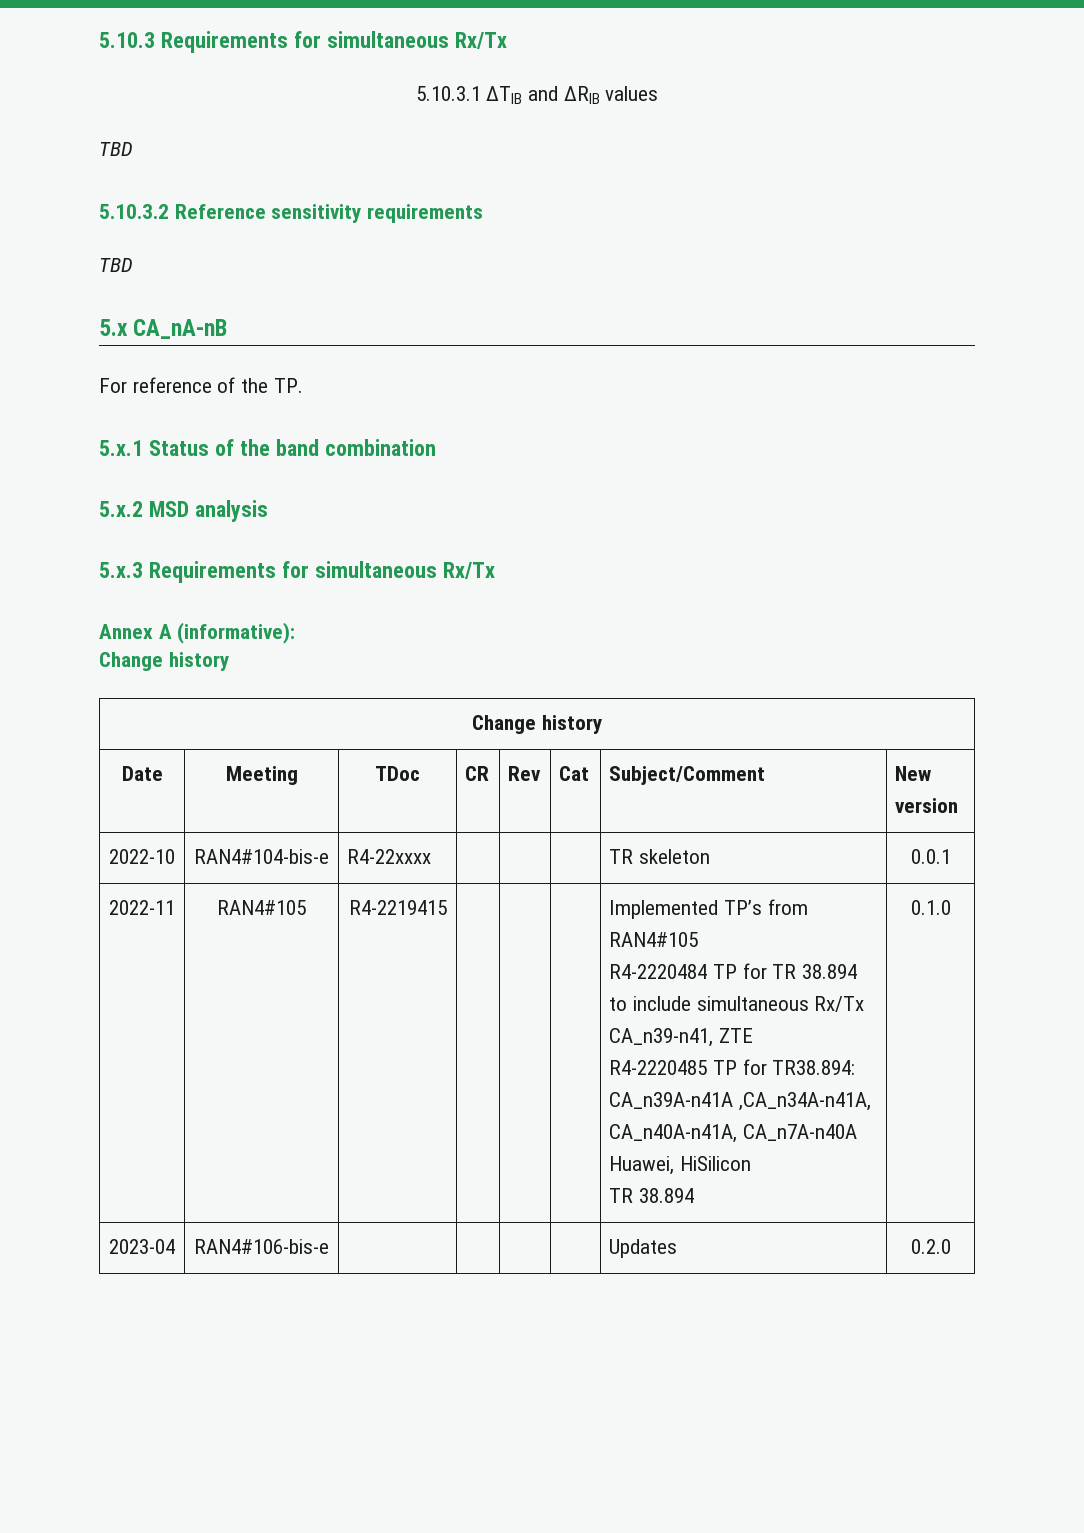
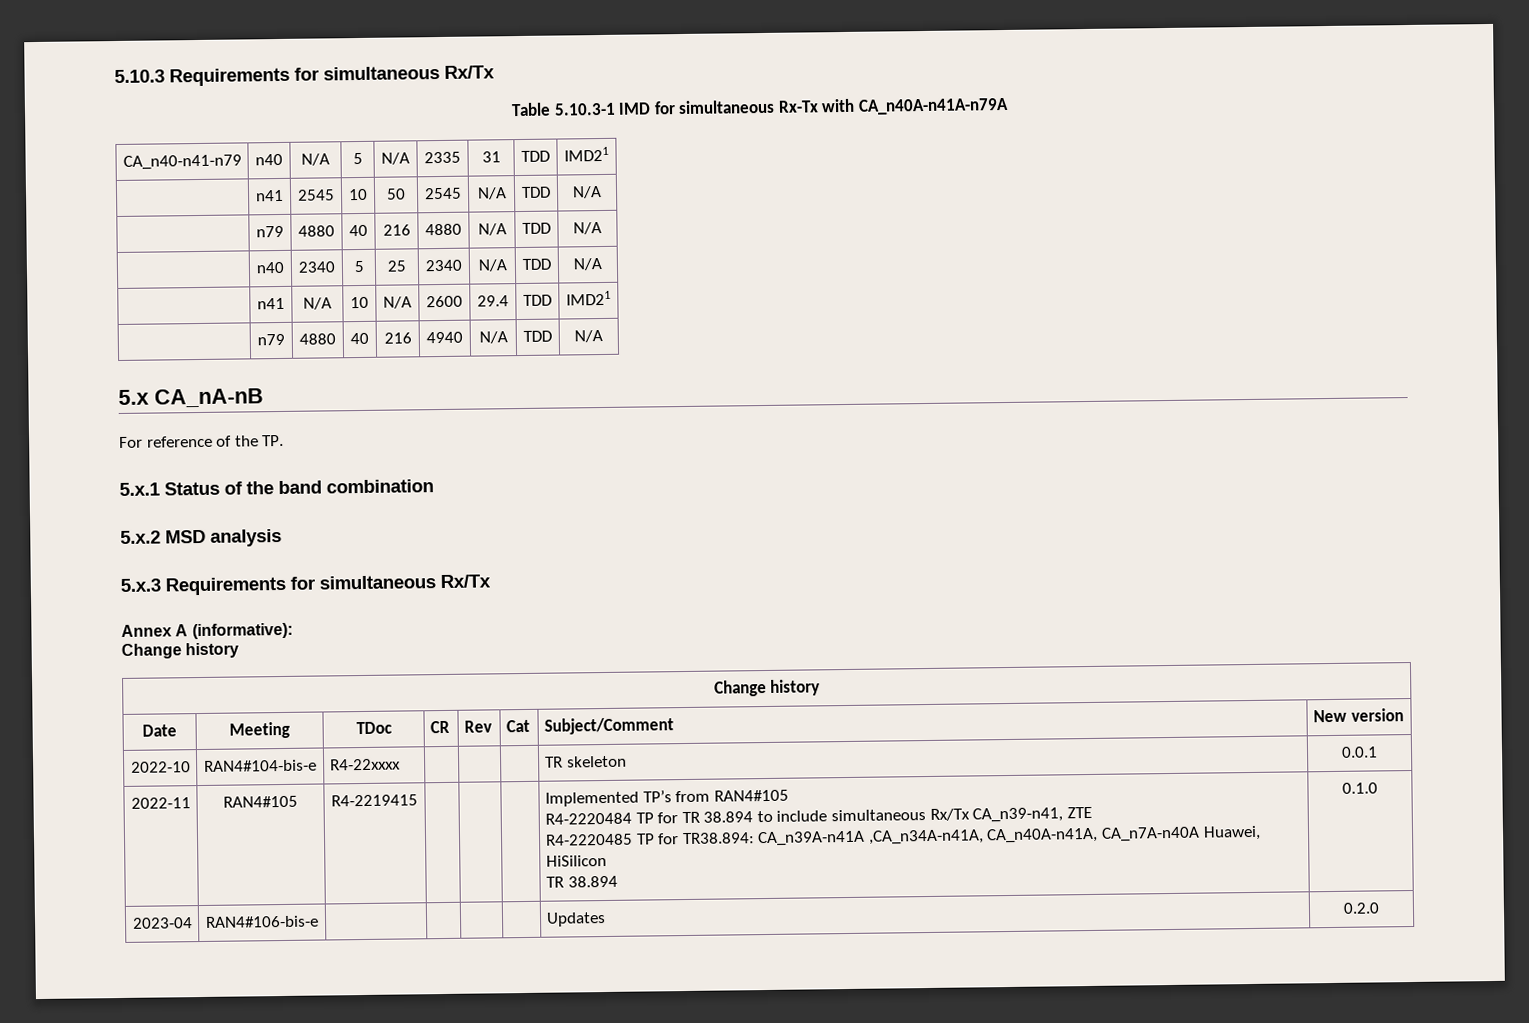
- 5.10.3.1 ∆TIB and ∆RIB values
- TBD
- 5.10.3.2 Reference sensitivity requirements
- TBD
+ Table 5.10.3-1 IMD for simultaneous Rx-Tx with CA_n40A-n41A-n79A
+ CA_n40-n41-n79 | n40 | N/A | 5 | N/A | 2335 | 31 | TDD | IMD21
+ | n41 | 2545 | 10 | 50 | 2545 | N/A | TDD | N/A
+ | n79 | 4880 | 40 | 216 | 4880 | N/A | TDD | N/A
+ | n40 | 2340 | 5 | 25 | 2340 | N/A | TDD | N/A
+ | n41 | N/A | 10 | N/A | 2600 | 29.4 | TDD | IMD21
+ | n79 | 4880 | 40 | 216 | 4940 | N/A | TDD | N/A

